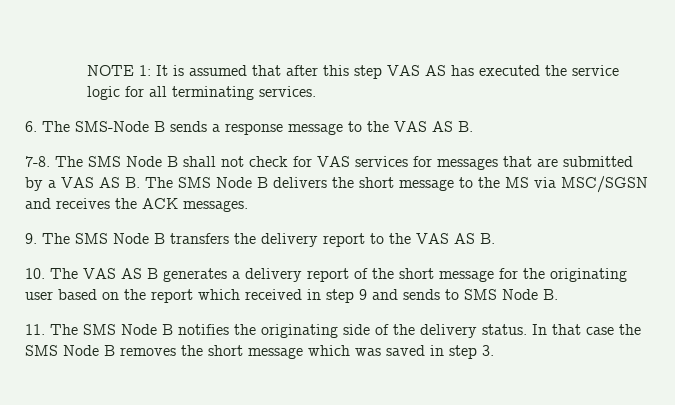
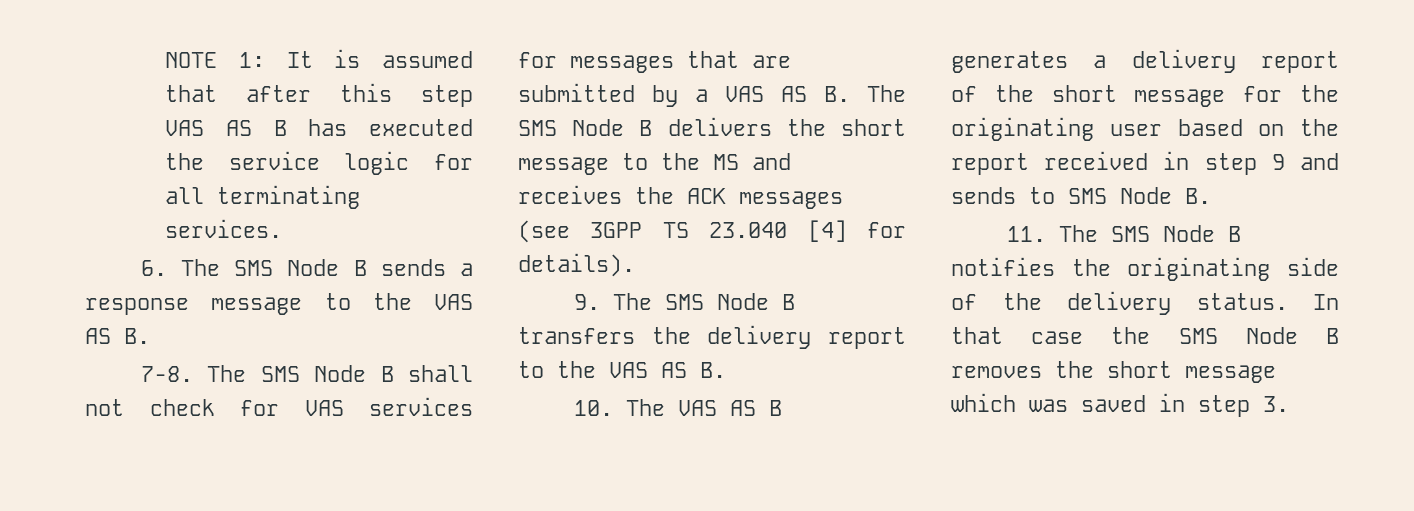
- NOTE 1: It is assumed that after this step VAS AS has executed the service logic for all terminating services.
+ NOTE 1: It is assumed that after this step VAS AS B has executed the service logic for all terminating services.
- 6. The SMS-Node B sends a response message to the VAS AS B.
+ 6. The SMS Node B sends a response message to the VAS AS B.
- The SMS Node B shall not check for VAS services for messages that are submitted by a VAS AS B. The SMS Node B delivers the short message to the MS via MSC/SGSN and receives the ACK messages.
+ The SMS Node B shall not check for VAS services for messages that are submitted by a VAS AS B. The SMS Node B delivers the short message to the MS and receives the ACK messages (see 3GPP TS 23.040 [4] for details).
- 10. The VAS AS B generates a delivery report of the short message for the originating user based on the report which received in step 9 and sends to SMS Node B.
+ 10. The VAS AS B generates a delivery report of the short message for the originating user based on the report received in step 9 and sends to SMS Node B.

